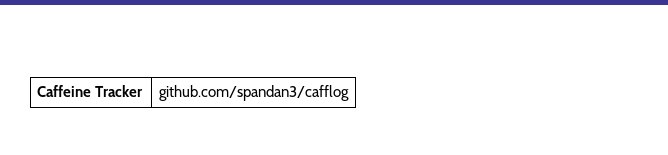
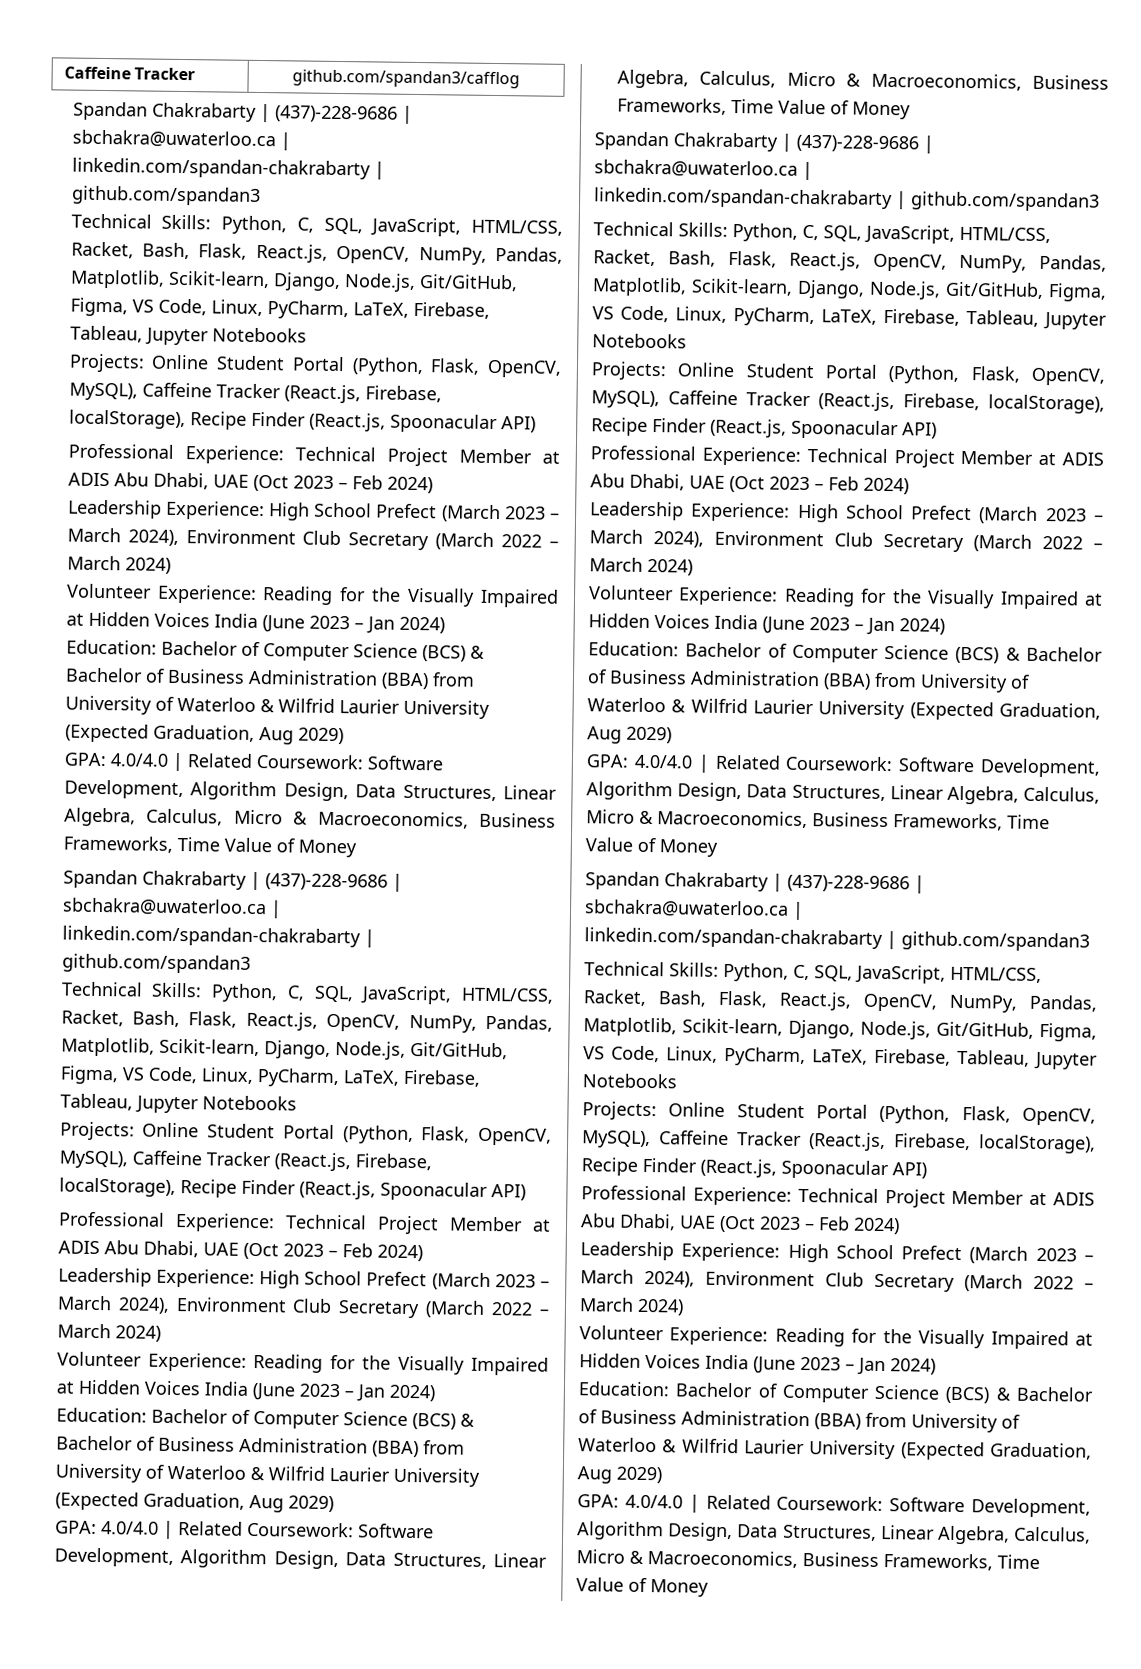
  Caffeine Tracker | github.com/spandan3/cafflog
+ Spandan Chakrabarty | (437)-228-9686 | sbchakra@uwaterloo.ca | linkedin.com/spandan-chakrabarty | github.com/spandan3
+ Technical Skills: Python, C, SQL, JavaScript, HTML/CSS, Racket, Bash, Flask, React.js, OpenCV, NumPy, Pandas, Matplotlib, Scikit-learn, Django, Node.js, Git/GitHub, Figma, VS Code, Linux, PyCharm, LaTeX, Firebase, Tableau, Jupyter Notebooks
+ Projects: Online Student Portal (Python, Flask, OpenCV, MySQL), Caffeine Tracker (React.js, Firebase, localStorage), Recipe Finder (React.js, Spoonacular API)
+ Professional Experience: Technical Project Member at ADIS Abu Dhabi, UAE (Oct 2023 – Feb 2024)
+ Leadership Experience: High School Prefect (March 2023 – March 2024), Environment Club Secretary (March 2022 – March 2024)
+ Volunteer Experience: Reading for the Visually Impaired at Hidden Voices India (June 2023 – Jan 2024)
+ Education: Bachelor of Computer Science (BCS) & Bachelor of Business Administration (BBA) from University of Waterloo & Wilfrid Laurier University (Expected Graduation, Aug 2029)
+ GPA: 4.0/4.0 | Related Coursework: Software Development, Algorithm Design, Data Structures, Linear Algebra, Calculus, Micro & Macroeconomics, Business Frameworks, Time Value of Money
+ Spandan Chakrabarty | (437)-228-9686 | sbchakra@uwaterloo.ca | linkedin.com/spandan-chakrabarty | github.com/spandan3
+ Technical Skills: Python, C, SQL, JavaScript, HTML/CSS, Racket, Bash, Flask, React.js, OpenCV, NumPy, Pandas, Matplotlib, Scikit-learn, Django, Node.js, Git/GitHub, Figma, VS Code, Linux, PyCharm, LaTeX, Firebase, Tableau, Jupyter Notebooks
+ Projects: Online Student Portal (Python, Flask, OpenCV, MySQL), Caffeine Tracker (React.js, Firebase, localStorage), Recipe Finder (React.js, Spoonacular API)
+ Professional Experience: Technical Project Member at ADIS Abu Dhabi, UAE (Oct 2023 – Feb 2024)
+ Leadership Experience: High School Prefect (March 2023 – March 2024), Environment Club Secretary (March 2022 – March 2024)
+ Volunteer Experience: Reading for the Visually Impaired at Hidden Voices India (June 2023 – Jan 2024)
+ Education: Bachelor of Computer Science (BCS) & Bachelor of Business Administration (BBA) from University of Waterloo & Wilfrid Laurier University (Expected Graduation, Aug 2029)
+ GPA: 4.0/4.0 | Related Coursework: Software Development, Algorithm Design, Data Structures, Linear Algebra, Calculus, Micro & Macroeconomics, Business Frameworks, Time Value of Money
+ Spandan Chakrabarty | (437)-228-9686 | sbchakra@uwaterloo.ca | linkedin.com/spandan-chakrabarty | github.com/spandan3
+ Technical Skills: Python, C, SQL, JavaScript, HTML/CSS, Racket, Bash, Flask, React.js, OpenCV, NumPy, Pandas, Matplotlib, Scikit-learn, Django, Node.js, Git/GitHub, Figma, VS Code, Linux, PyCharm, LaTeX, Firebase, Tableau, Jupyter Notebooks
+ Projects: Online Student Portal (Python, Flask, OpenCV, MySQL), Caffeine Tracker (React.js, Firebase, localStorage), Recipe Finder (React.js, Spoonacular API)
+ Professional Experience: Technical Project Member at ADIS Abu Dhabi, UAE (Oct 2023 – Feb 2024)
+ Leadership Experience: High School Prefect (March 2023 – March 2024), Environment Club Secretary (March 2022 – March 2024)
+ Volunteer Experience: Reading for the Visually Impaired at Hidden Voices India (June 2023 – Jan 2024)
+ Education: Bachelor of Computer Science (BCS) & Bachelor of Business Administration (BBA) from University of Waterloo & Wilfrid Laurier University (Expected Graduation, Aug 2029)
+ GPA: 4.0/4.0 | Related Coursework: Software Development, Algorithm Design, Data Structures, Linear Algebra, Calculus, Micro & Macroeconomics, Business Frameworks, Time Value of Money
+ Spandan Chakrabarty | (437)-228-9686 | sbchakra@uwaterloo.ca | linkedin.com/spandan-chakrabarty | github.com/spandan3
+ Technical Skills: Python, C, SQL, JavaScript, HTML/CSS, Racket, Bash, Flask, React.js, OpenCV, NumPy, Pandas, Matplotlib, Scikit-learn, Django, Node.js, Git/GitHub, Figma, VS Code, Linux, PyCharm, LaTeX, Firebase, Tableau, Jupyter Notebooks
+ Projects: Online Student Portal (Python, Flask, OpenCV, MySQL), Caffeine Tracker (React.js, Firebase, localStorage), Recipe Finder (React.js, Spoonacular API)
+ Professional Experience: Technical Project Member at ADIS Abu Dhabi, UAE (Oct 2023 – Feb 2024)
+ Leadership Experience: High School Prefect (March 2023 – March 2024), Environment Club Secretary (March 2022 – March 2024)
+ Volunteer Experience: Reading for the Visually Impaired at Hidden Voices India (June 2023 – Jan 2024)
+ Education: Bachelor of Computer Science (BCS) & Bachelor of Business Administration (BBA) from University of Waterloo & Wilfrid Laurier University (Expected Graduation, Aug 2029)
+ GPA: 4.0/4.0 | Related Coursework: Software Development, Algorithm Design, Data Structures, Linear Algebra, Calculus, Micro & Macroeconomics, Business Frameworks, Time Value of Money

